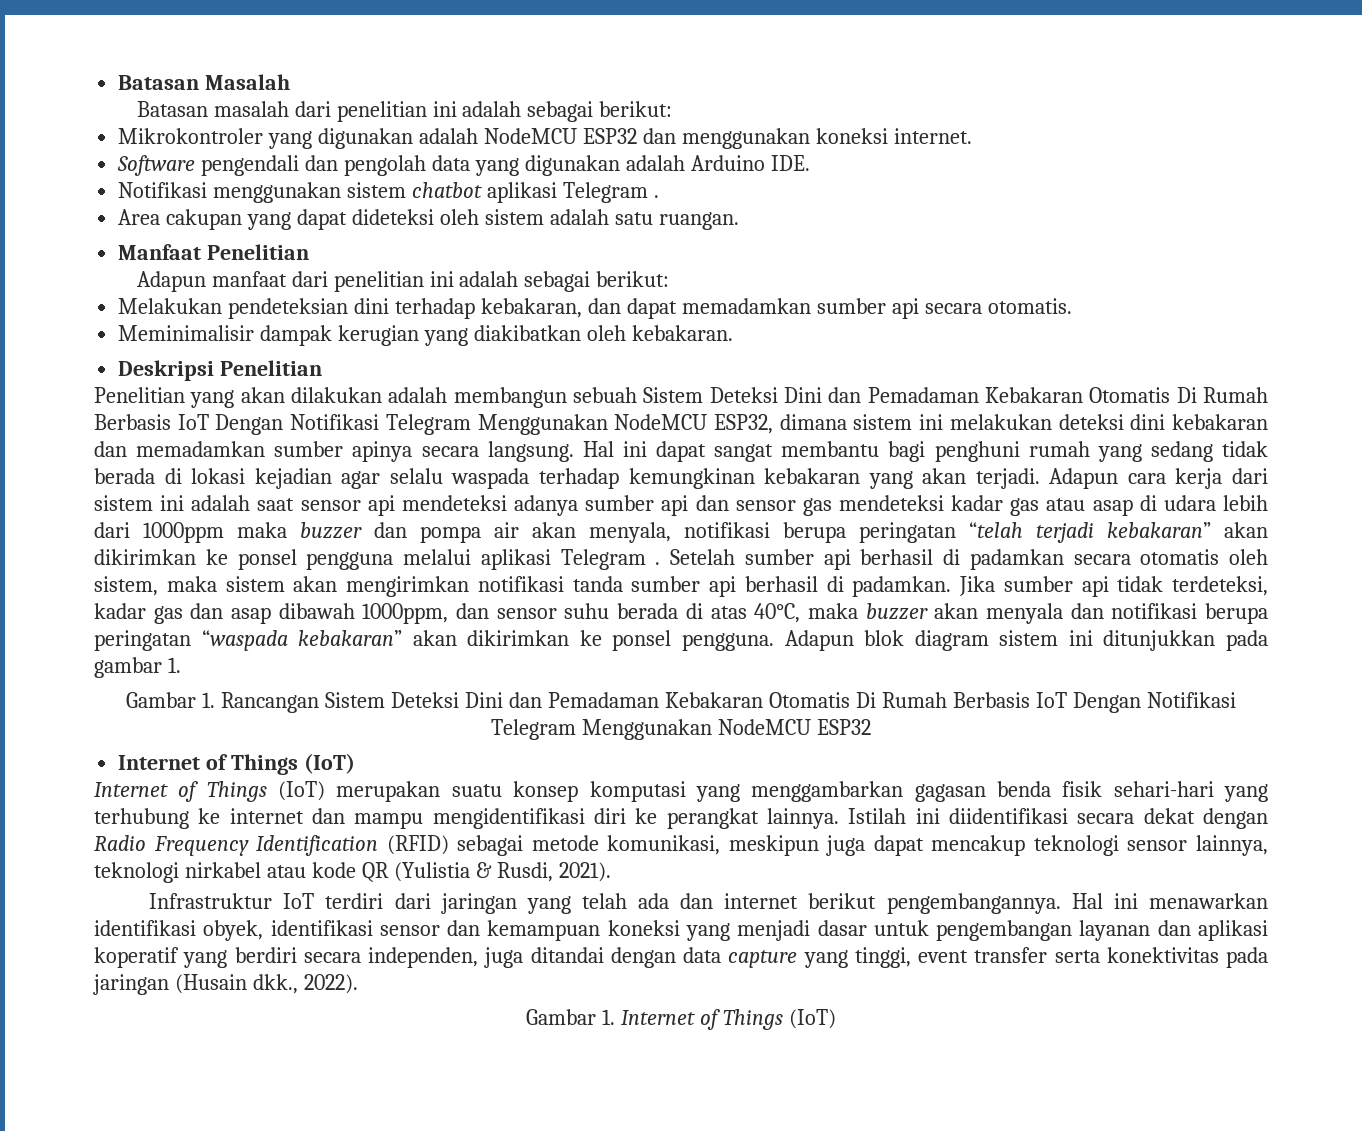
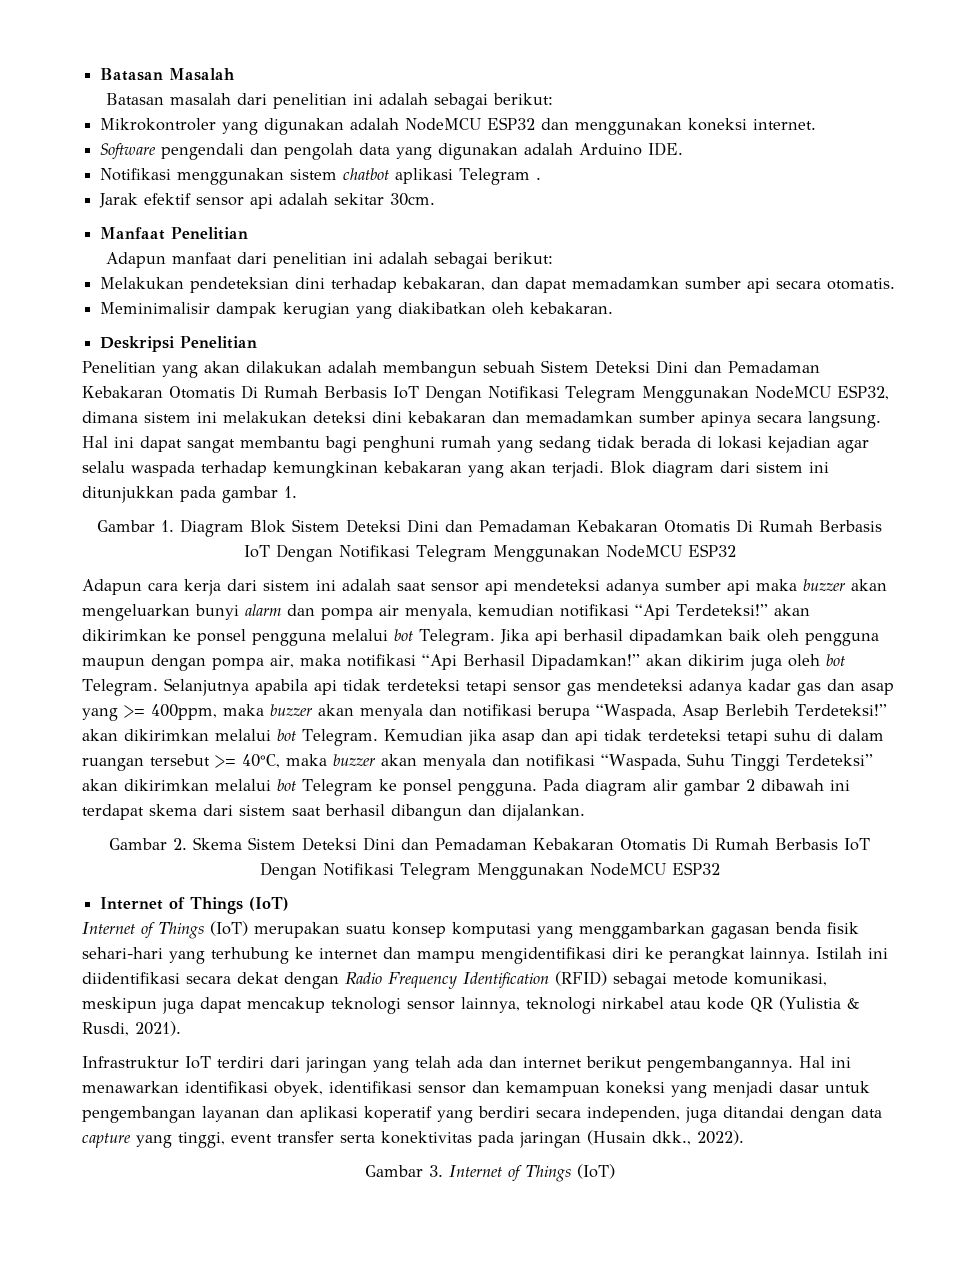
- Area cakupan yang dapat dideteksi oleh sistem adalah satu ruangan.
+ Jarak efektif sensor api adalah sekitar 30cm.
- Hal ini dapat sangat membantu bagi penghuni rumah yang sedang tidak berada di lokasi kejadian agar selalu waspada terhadap kemungkinan kebakaran yang akan terjadi. Adapun cara kerja dari sistem ini adalah saat sensor api mendeteksi adanya sumber api dan sensor gas mendeteksi kadar gas atau asap di udara lebih dari 1000ppm maka buzzer dan pompa air akan menyala, notifikasi berupa peringatan “telah terjadi kebakaran” akan dikirimkan ke ponsel pengguna melalui aplikasi Telegram . Setelah sumber api berhasil di padamkan secara otomatis oleh sistem, maka sistem akan mengirimkan notifikasi tanda sumber api berhasil di padamkan. Jika sumber api tidak terdeteksi, kadar gas dan asap dibawah 1000ppm, dan sensor suhu berada di atas 40°C, maka buzzer akan menyala dan notifikasi berupa peringatan “waspada kebakaran” akan dikirimkan ke ponsel pengguna. Adapun blok diagram sistem ini ditunjukkan pada gambar 1.
- Gambar 1. Rancangan Sistem Deteksi Dini dan Pemadaman Kebakaran Otomatis Di Rumah Berbasis IoT Dengan Notifikasi Telegram Menggunakan NodeMCU ESP32
+ Hal ini dapat sangat membantu bagi penghuni rumah yang sedang tidak berada di lokasi kejadian agar selalu waspada terhadap kemungkinan kebakaran yang akan terjadi. Blok diagram dari sistem ini ditunjukkan pada gambar 1.
+ Gambar 1. Diagram Blok Sistem Deteksi Dini dan Pemadaman Kebakaran Otomatis Di Rumah Berbasis IoT Dengan Notifikasi Telegram Menggunakan NodeMCU ESP32
+ Adapun cara kerja dari sistem ini adalah saat sensor api mendeteksi adanya sumber api maka buzzer akan mengeluarkan bunyi alarm dan pompa air menyala, kemudian notifikasi “Api Terdeteksi!” akan dikirimkan ke ponsel pengguna melalui bot Telegram. Jika api berhasil dipadamkan baik oleh pengguna maupun dengan pompa air, maka notifikasi “Api Berhasil Dipadamkan!” akan dikirim juga oleh bot Telegram. Selanjutnya apabila api tidak terdeteksi tetapi sensor gas mendeteksi adanya kadar gas dan asap yang >= 400ppm, maka buzzer akan menyala dan notifikasi berupa “Waspada, Asap Berlebih Terdeteksi!” akan dikirimkan melalui bot Telegram. Kemudian jika asap dan api tidak terdeteksi tetapi suhu di dalam ruangan tersebut >= 40°C, maka buzzer akan menyala dan notifikasi “Waspada, Suhu Tinggi Terdeteksi” akan dikirimkan melalui bot Telegram ke ponsel pengguna. Pada diagram alir gambar 2 dibawah ini terdapat skema dari sistem saat berhasil dibangun dan dijalankan.
+ Gambar 2. Skema Sistem Deteksi Dini dan Pemadaman Kebakaran Otomatis Di Rumah Berbasis IoT Dengan Notifikasi Telegram Menggunakan NodeMCU ESP32
- Gambar 1. Internet of Things (IoT)
+ Gambar 3. Internet of Things (IoT)

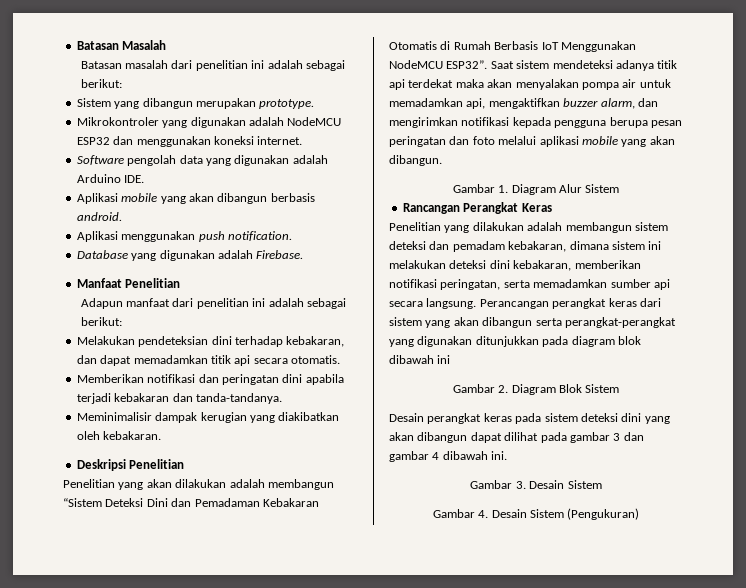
+ Sistem yang dibangun merupakan prototype.
- Software pengendali dan pengolah data yang digunakan adalah Arduino IDE.
+ Software pengolah data yang digunakan adalah Arduino IDE.
- Notifikasi menggunakan sistem chatbot aplikasi Telegram .
- Jarak efektif sensor api adalah sekitar 30cm.
+ Aplikasi mobile yang akan dibangun berbasis android.
+ Aplikasi menggunakan push notification.
+ Database yang digunakan adalah Firebase.
- Melakukan pendeteksian dini terhadap kebakaran, dan dapat memadamkan sumber api secara otomatis.
+ Melakukan pendeteksian dini terhadap kebakaran, dan dapat memadamkan titik api secara otomatis.
+ Memberikan notifikasi dan peringatan dini apabila terjadi kebakaran dan tanda-tandanya.
- Penelitian yang akan dilakukan adalah membangun sebuah Sistem Deteksi Dini dan Pemadaman Kebakaran Otomatis Di Rumah Berbasis IoT Dengan Notifikasi Telegram Menggunakan NodeMCU ESP32, dimana sistem ini melakukan deteksi dini kebakaran dan memadamkan sumber apinya secara langsung.
+ Penelitian yang akan dilakukan adalah membangun “Sistem Deteksi Dini dan Pemadaman Kebakaran Otomatis di Rumah Berbasis IoT Menggunakan NodeMCU ESP32”. Saat sistem mendeteksi adanya titik api terdekat maka akan menyalakan pompa air untuk memadamkan api, mengaktifkan buzzer alarm, dan mengirimkan notifikasi kepada pengguna berupa pesan peringatan dan foto melalui aplikasi mobile yang akan dibangun.
+ Gambar 1. Diagram Alur Sistem
+ Rancangan Perangkat Keras
+ Penelitian yang dilakukan adalah membangun sistem deteksi dan pemadam kebakaran, dimana sistem ini melakukan deteksi dini kebakaran, memberikan notifikasi peringatan, serta memadamkan sumber api secara langsung.
- Hal ini dapat sangat membantu bagi penghuni rumah yang sedang tidak berada di lokasi kejadian agar selalu waspada terhadap kemungkinan kebakaran yang akan terjadi. Blok diagram dari sistem ini ditunjukkan pada gambar 1.
- Gambar 1. Diagram Blok Sistem Deteksi Dini dan Pemadaman Kebakaran Otomatis Di Rumah Berbasis IoT Dengan Notifikasi Telegram Menggunakan NodeMCU ESP32
- Adapun cara kerja dari sistem ini adalah saat sensor api mendeteksi adanya sumber api maka buzzer akan mengeluarkan bunyi alarm dan pompa air menyala, kemudian notifikasi “Api Terdeteksi!” akan dikirimkan ke ponsel pengguna melalui bot Telegram. Jika api berhasil dipadamkan baik oleh pengguna maupun dengan pompa air, maka notifikasi “Api Berhasil Dipadamkan!” akan dikirim juga oleh bot Telegram. Selanjutnya apabila api tidak terdeteksi tetapi sensor gas mendeteksi adanya kadar gas dan asap yang >= 400ppm, maka buzzer akan menyala dan notifikasi berupa “Waspada, Asap Berlebih Terdeteksi!” akan dikirimkan melalui bot Telegram. Kemudian jika asap dan api tidak terdeteksi tetapi suhu di dalam ruangan tersebut >= 40°C, maka buzzer akan menyala dan notifikasi “Waspada, Suhu Tinggi Terdeteksi” akan dikirimkan melalui bot Telegram ke ponsel pengguna. Pada diagram alir gambar 2 dibawah ini terdapat skema dari sistem saat berhasil dibangun dan dijalankan.
- Gambar 2. Skema Sistem Deteksi Dini dan Pemadaman Kebakaran Otomatis Di Rumah Berbasis IoT Dengan Notifikasi Telegram Menggunakan NodeMCU ESP32
- Internet of Things (IoT)
- Internet of Things (IoT) merupakan suatu konsep komputasi yang menggambarkan gagasan benda fisik sehari-hari yang terhubung ke internet dan mampu mengidentifikasi diri ke perangkat lainnya. Istilah ini diidentifikasi secara dekat dengan Radio Frequency Identification (RFID) sebagai metode komunikasi, meskipun juga dapat mencakup teknologi sensor lainnya, teknologi nirkabel atau kode QR (Yulistia & Rusdi, 2021).
- Infrastruktur IoT terdiri dari jaringan yang telah ada dan internet berikut pengembangannya. Hal ini menawarkan identifikasi obyek, identifikasi sensor dan kemampuan koneksi yang menjadi dasar untuk pengembangan layanan dan aplikasi koperatif yang berdiri secara independen, juga ditandai dengan data capture yang tinggi, event transfer serta konektivitas pada jaringan (Husain dkk., 2022).
- Gambar 3. Internet of Things (IoT)
+ Perancangan perangkat keras dari sistem yang akan dibangun serta perangkat-perangkat yang digunakan ditunjukkan pada diagram blok dibawah ini
+ Gambar 2. Diagram Blok Sistem
+ Desain perangkat keras pada sistem deteksi dini yang akan dibangun dapat dilihat pada gambar 3 dan gambar 4 dibawah ini.
+ Gambar 3. Desain Sistem
+ Gambar 4. Desain Sistem (Pengukuran)

